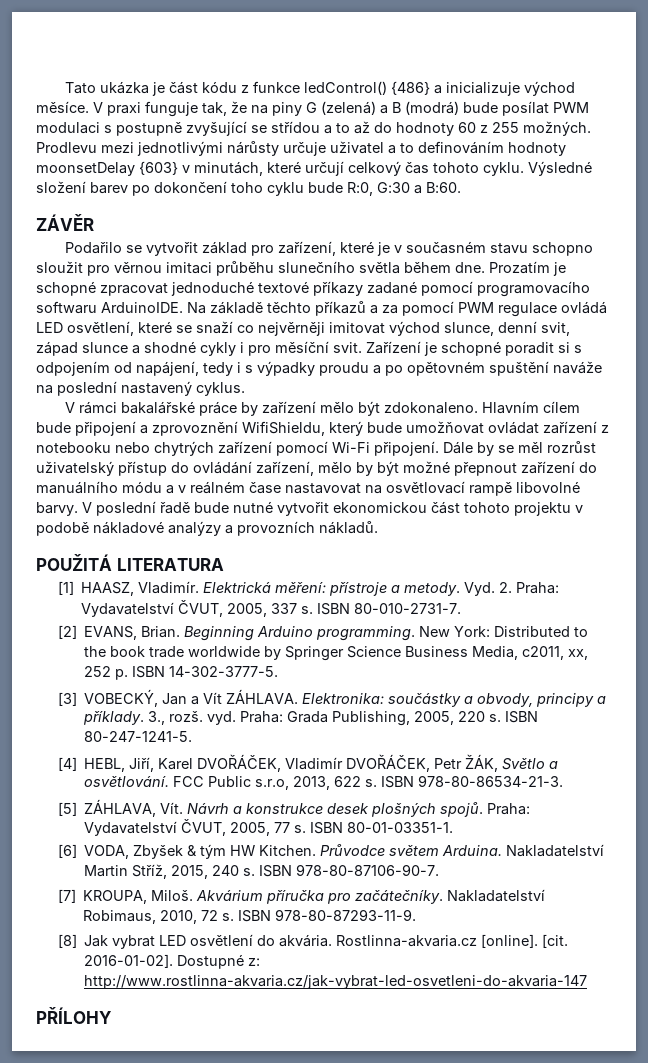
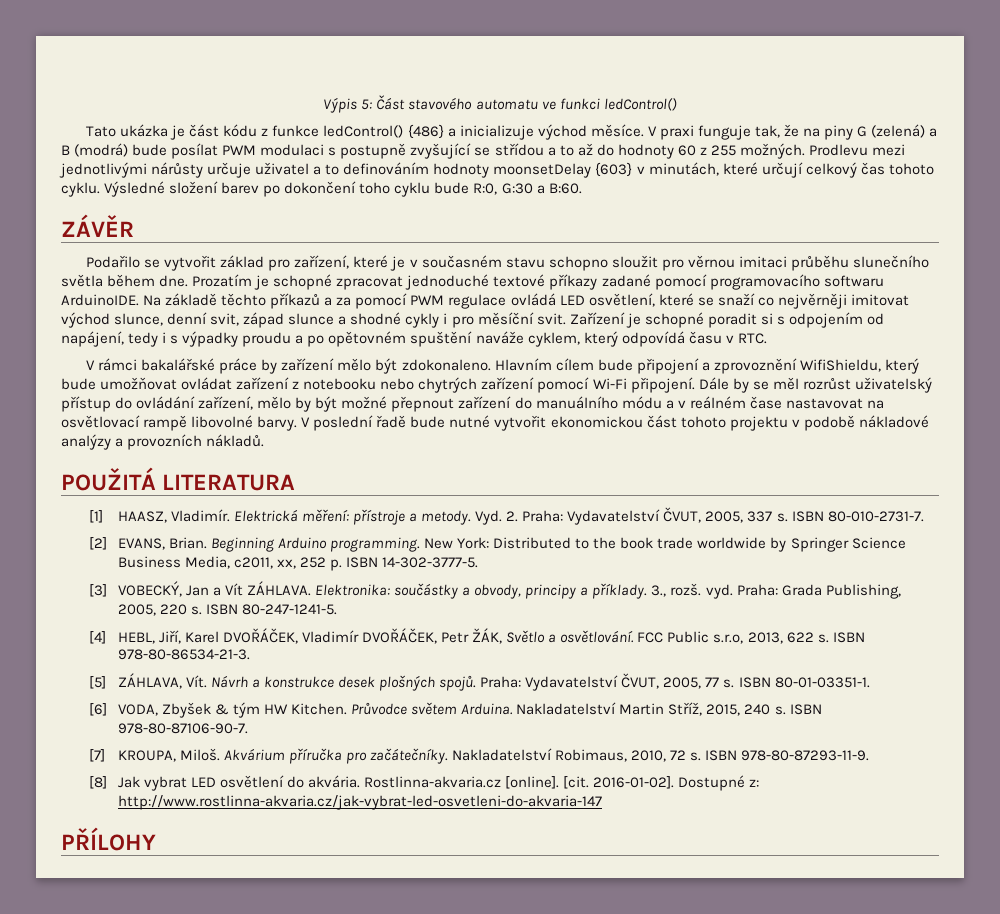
+ Výpis 5: Část stavového automatu ve funkci ledControl()
- Zařízení je schopné poradit si s odpojením od napájení, tedy i s výpadky proudu a po opětovném spuštění naváže na poslední nastavený cyklus.
+ Zařízení je schopné poradit si s odpojením od napájení, tedy i s výpadky proudu a po opětovném spuštění naváže cyklem, který odpovídá času v RTC.

